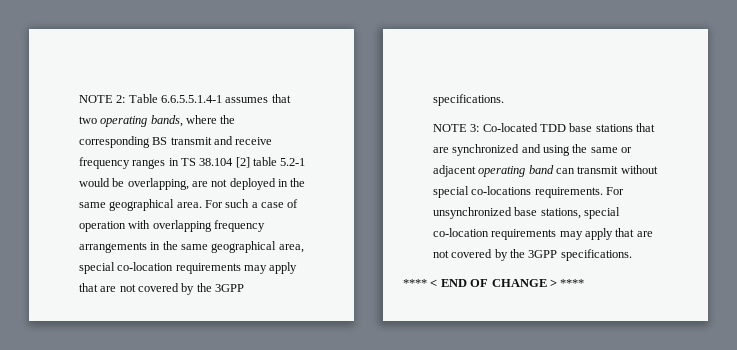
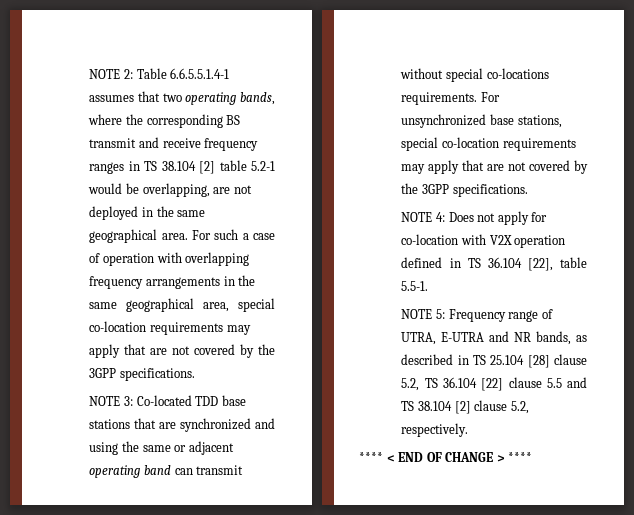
+ NOTE 4: Does not apply for co-location with V2X operation defined in TS 36.104 [22], table 5.5-1.
+ NOTE 5: Frequency range of UTRA, E-UTRA and NR bands, as described in TS 25.104 [28] clause 5.2, TS 36.104 [22] clause 5.5 and TS 38.104 [2] clause 5.2, respectively.

